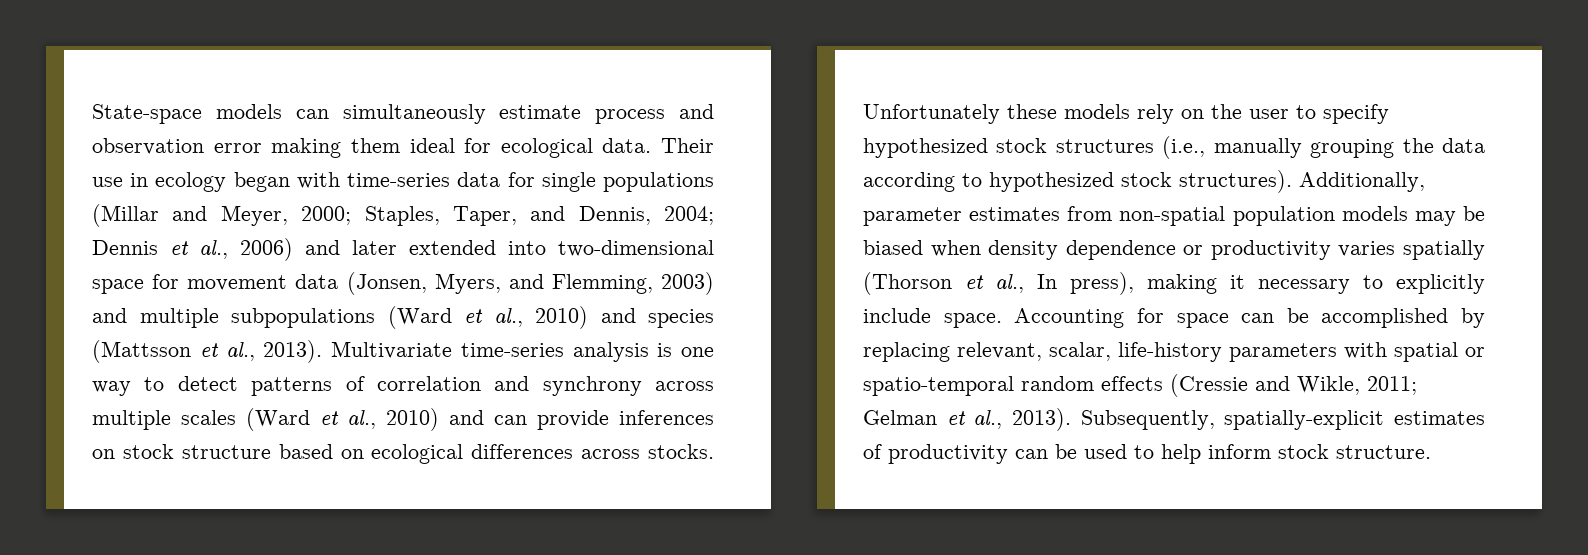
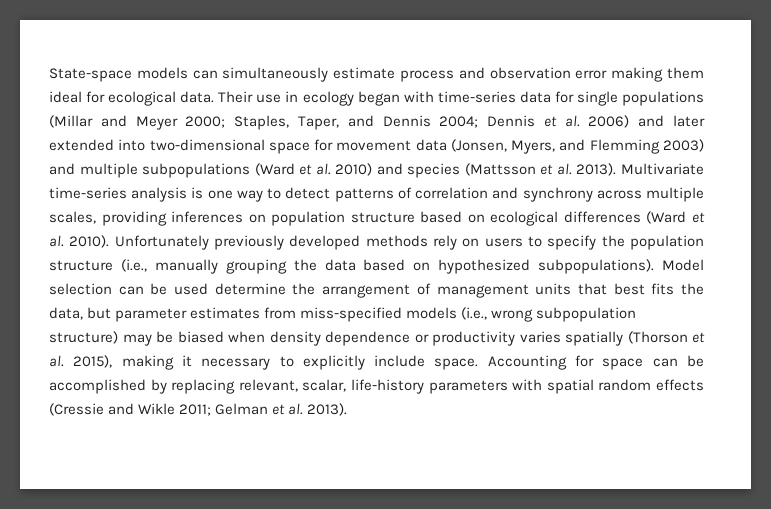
- Their use in ecology began with time-series data for single populations (Millar and Meyer, 2000; Staples, Taper, and Dennis, 2004; Dennis et al., 2006) and later extended into two-dimensional space for movement data (Jonsen, Myers, and Flemming, 2003) and multiple subpopulations (Ward et al., 2010) and species (Mattsson et al., 2013).
+ Their use in ecology began with time-series data for single populations (Millar and Meyer 2000; Staples, Taper, and Dennis 2004; Dennis et al. 2006) and later extended into two-dimensional space for movement data (Jonsen, Myers, and Flemming 2003) and multiple subpopulations (Ward et al. 2010) and species (Mattsson et al. 2013).
- Multivariate time-series analysis is one way to detect patterns of correlation and synchrony across multiple scales (Ward et al., 2010) and can provide inferences on stock structure based on ecological differences across stocks. Unfortunately these models rely on the user to specify hypothesized stock structures (i.e., manually grouping the data according to hypothesized stock structures). Additionally, parameter estimates from non-spatial population models may be biased when density dependence or productivity varies spatially (Thorson et al., In press), making it necessary to explicitly include space.
+ Multivariate time-series analysis is one way to detect patterns of correlation and synchrony across multiple scales, providing inferences on population structure based on ecological differences (Ward et al. 2010). Unfortunately previously developed methods rely on users to specify the population structure (i.e., manually grouping the data based on hypothesized subpopulations). Model selection can be used determine the arrangement of management units that best fits the data, but parameter estimates from miss-specified models (i.e., wrong subpopulation structure) may be biased when density dependence or productivity varies spatially (Thorson et al. 2015), making it necessary to explicitly include space.
- Accounting for space can be accomplished by replacing relevant, scalar, life-history parameters with spatial or spatio-temporal random effects (Cressie and Wikle, 2011; Gelman et al., 2013). Subsequently, spatially-explicit estimates of productivity can be used to help inform stock structure.
+ Accounting for space can be accomplished by replacing relevant, scalar, life-history parameters with spatial random effects (Cressie and Wikle 2011; Gelman et al. 2013).

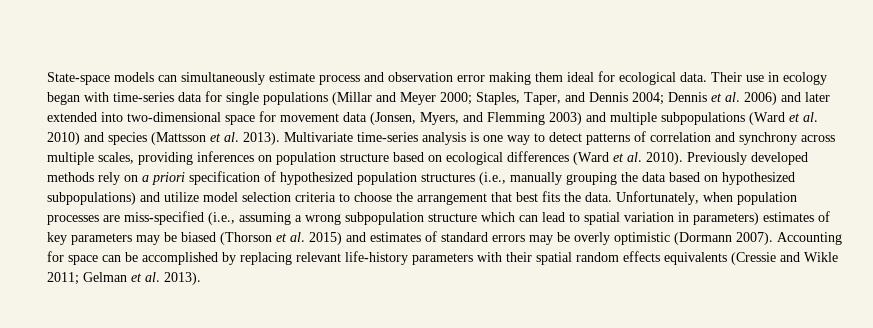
- Unfortunately previously developed methods rely on users to specify the population structure (i.e., manually grouping the data based on hypothesized subpopulations). Model selection can be used determine the arrangement of management units that best fits the data, but parameter estimates from miss-specified models (i.e., wrong subpopulation structure) may be biased when density dependence or productivity varies spatially (Thorson et al. 2015), making it necessary to explicitly include space.
+ Previously developed methods rely on a priori specification of hypothesized population structures (i.e., manually grouping the data based on hypothesized subpopulations) and utilize model selection criteria to choose the arrangement that best fits the data. Unfortunately, when population processes are miss-specified (i.e., assuming a wrong subpopulation structure which can lead to spatial variation in parameters) estimates of key parameters may be biased (Thorson et al. 2015) and estimates of standard errors may be overly optimistic (Dormann 2007).
- Accounting for space can be accomplished by replacing relevant, scalar, life-history parameters with spatial random effects (Cressie and Wikle 2011; Gelman et al. 2013).
+ Accounting for space can be accomplished by replacing relevant life-history parameters with their spatial random effects equivalents (Cressie and Wikle 2011; Gelman et al. 2013).

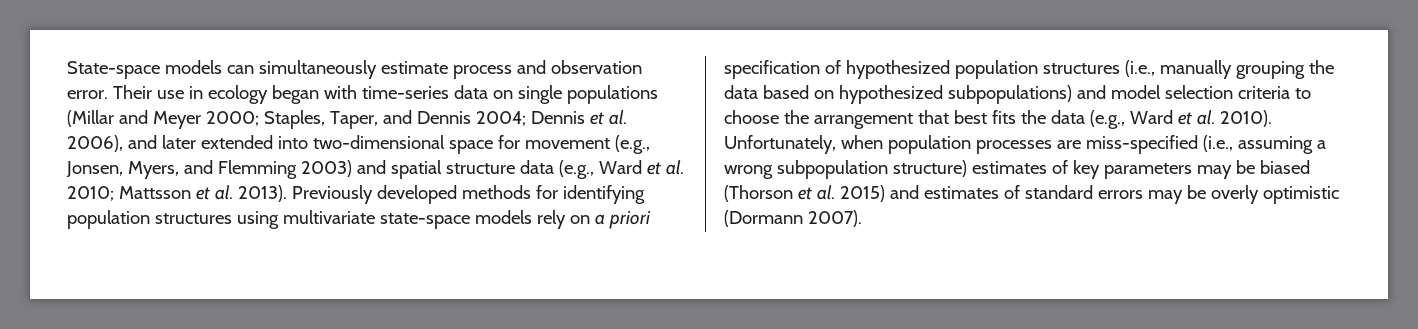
- State-space models can simultaneously estimate process and observation error making them ideal for ecological data.
+ State-space models can simultaneously estimate process and observation error.
- Their use in ecology began with time-series data for single populations (Millar and Meyer 2000;
+ Their use in ecology began with time-series data on single populations (Millar and Meyer 2000;
- Dennis et al. 2006) and later extended into two-dimensional space for movement data (Jonsen, Myers, and Flemming 2003) and multiple subpopulations (Ward et al. 2010) and species (Mattsson et al. 2013). Multivariate time-series analysis is one way to detect patterns of correlation and synchrony across multiple scales, providing inferences on population structure based on ecological differences (Ward et al. 2010). Previously developed methods rely on a priori specification of hypothesized population structures (i.e., manually grouping the data based on hypothesized subpopulations) and utilize model selection criteria to choose the arrangement that best fits the data.
+ Dennis et al. 2006), and later extended into two-dimensional space for movement (e.g., Jonsen, Myers, and Flemming 2003) and spatial structure data (e.g., Ward et al. 2010; Mattsson et al. 2013). Previously developed methods for identifying population structures using multivariate state-space models rely on a priori specification of hypothesized population structures (i.e., manually grouping the data based on hypothesized subpopulations) and model selection criteria to choose the arrangement that best fits the data (e.g., Ward et al. 2010).
- Unfortunately, when population processes are miss-specified (i.e., assuming a wrong subpopulation structure which can lead to spatial variation in parameters) estimates of key parameters may be biased (Thorson et al. 2015) and estimates of standard errors may be overly optimistic (Dormann 2007). Accounting for space can be accomplished by replacing relevant life-history parameters with their spatial random effects equivalents (Cressie and Wikle 2011; Gelman et al. 2013).
+ Unfortunately, when population processes are miss-specified (i.e., assuming a wrong subpopulation structure) estimates of key parameters may be biased (Thorson et al. 2015) and estimates of standard errors may be overly optimistic (Dormann 2007).

